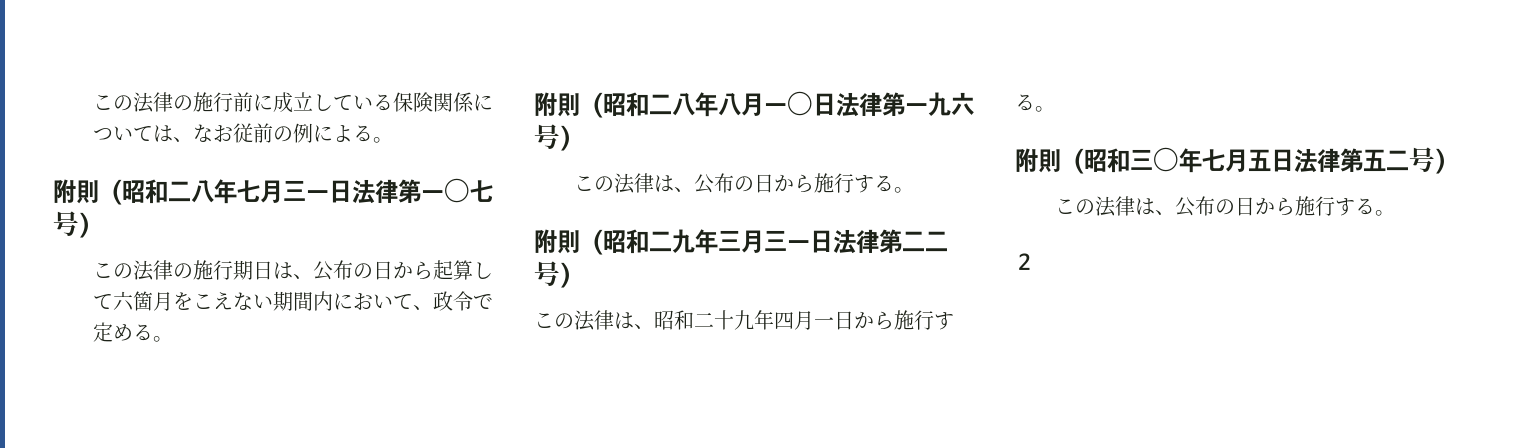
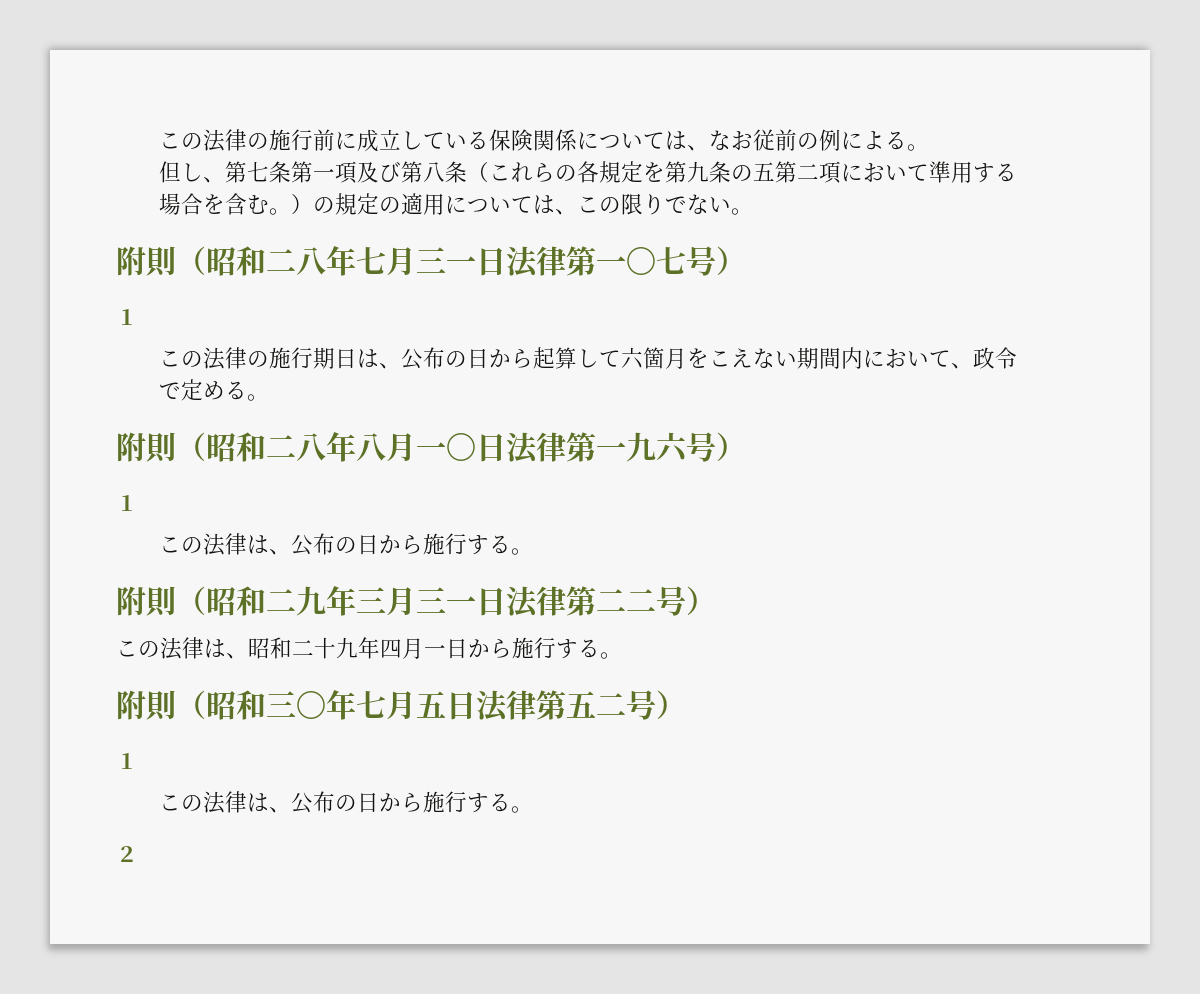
+ 但し、第七条第一項及び第八条（これらの各規定を第九条の五第二項において準用する場合を含む。）の規定の適用については、この限りでない。
  附則（昭和二八年七月三一日法律第一〇七号）
+ １
  附則（昭和二八年八月一〇日法律第一九六号）
+ １
  附則（昭和三〇年七月五日法律第五二号）
+ １

